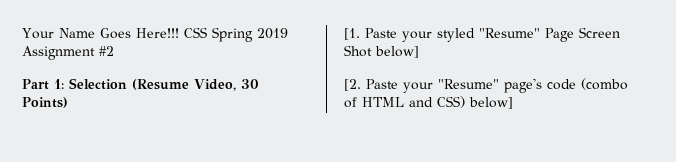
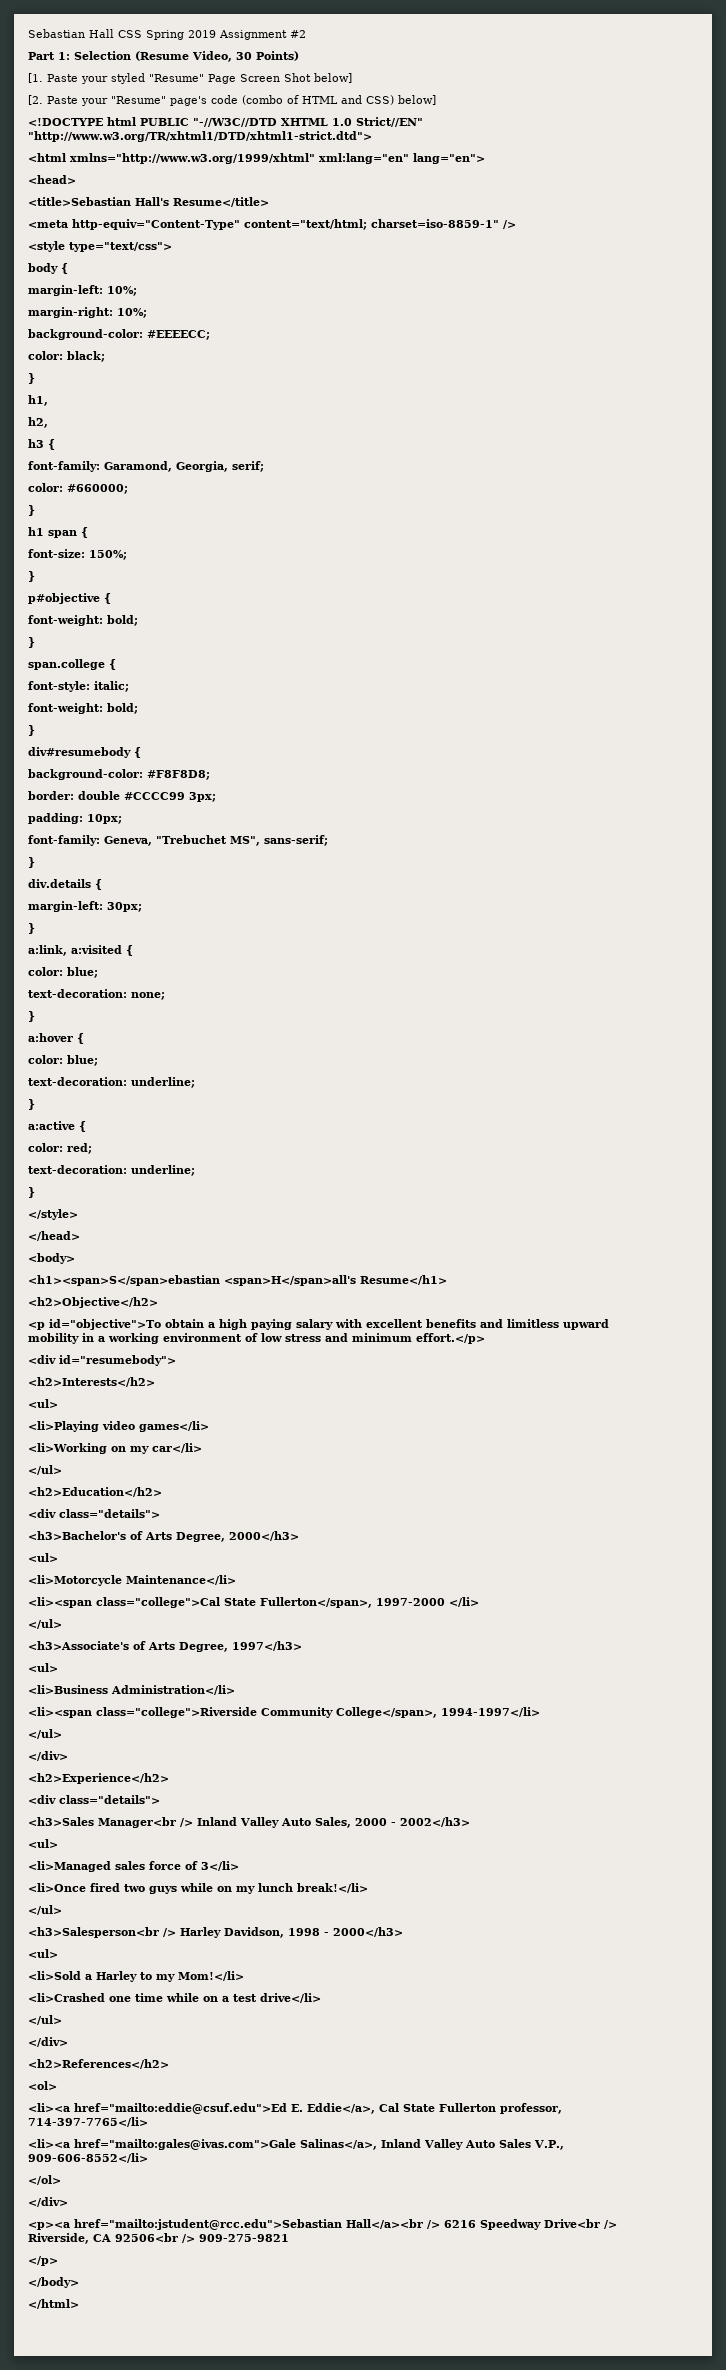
- Your Name Goes Here!!! CSS Spring 2019 Assignment #2
+ Sebastian Hall CSS Spring 2019 Assignment #2
+ <!DOCTYPE html PUBLIC "-//W3C//DTD XHTML 1.0 Strict//EN" "http://www.w3.org/TR/xhtml1/DTD/xhtml1-strict.dtd">
+ <html xmlns="http://www.w3.org/1999/xhtml" xml:lang="en" lang="en">
+ <head>
+ <title>Sebastian Hall's Resume</title>
+ <meta http-equiv="Content-Type" content="text/html; charset=iso-8859-1" />
+ <style type="text/css">
+ body {
+ margin-left: 10%;
+ margin-right: 10%;
+ background-color: #EEEECC;
+ color: black;
+ }
+ h1,
+ h2,
+ h3 {
+ font-family: Garamond, Georgia, serif;
+ color: #660000;
+ }
+ h1 span {
+ font-size: 150%;
+ }
+ p#objective {
+ font-weight: bold;
+ }
+ span.college {
+ font-style: italic;
+ font-weight: bold;
+ }
+ div#resumebody {
+ background-color: #F8F8D8;
+ border: double #CCCC99 3px;
+ padding: 10px;
+ font-family: Geneva, "Trebuchet MS", sans-serif;
+ }
+ div.details {
+ margin-left: 30px;
+ }
+ a:link, a:visited {
+ color: blue;
+ text-decoration: none;
+ }
+ a:hover {
+ color: blue;
+ text-decoration: underline;
+ }
+ a:active {
+ color: red;
+ text-decoration: underline;
+ }
+ </style>
+ </head>
+ <body>
+ <h1><span>S</span>ebastian <span>H</span>all's Resume</h1>
+ <h2>Objective</h2>
+ <p id="objective">To obtain a high paying salary with excellent benefits and limitless upward mobility in a working environment of low stress and minimum effort.</p>
+ <div id="resumebody">
+ <h2>Interests</h2>
+ <ul>
+ <li>Playing video games</li>
+ <li>Working on my car</li>
+ </ul>
+ <h2>Education</h2>
+ <div class="details">
+ <h3>Bachelor's of Arts Degree, 2000</h3>
+ <ul>
+ <li>Motorcycle Maintenance</li>
+ <li><span class="college">Cal State Fullerton</span>, 1997-2000 </li>
+ </ul>
+ <h3>Associate's of Arts Degree, 1997</h3>
+ <ul>
+ <li>Business Administration</li>
+ <li><span class="college">Riverside Community College</span>, 1994-1997</li>
+ </ul>
+ </div>
+ <h2>Experience</h2>
+ <div class="details">
+ <h3>Sales Manager<br /> Inland Valley Auto Sales, 2000 - 2002</h3>
+ <ul>
+ <li>Managed sales force of 3</li>
+ <li>Once fired two guys while on my lunch break!</li>
+ </ul>
+ <h3>Salesperson<br /> Harley Davidson, 1998 - 2000</h3>
+ <ul>
+ <li>Sold a Harley to my Mom!</li>
+ <li>Crashed one time while on a test drive</li>
+ </ul>
+ </div>
+ <h2>References</h2>
+ <ol>
+ <li><a href="mailto:eddie@csuf.edu">Ed E. Eddie</a>, Cal State Fullerton professor, 714-397-7765</li>
+ <li><a href="mailto:gales@ivas.com">Gale Salinas</a>, Inland Valley Auto Sales V.P., 909-606-8552</li>
+ </ol>
+ </div>
+ <p><a href="mailto:jstudent@rcc.edu">Sebastian Hall</a><br /> 6216 Speedway Drive<br /> Riverside, CA 92506<br /> 909-275-9821
+ </p>
+ </body>
+ </html>

